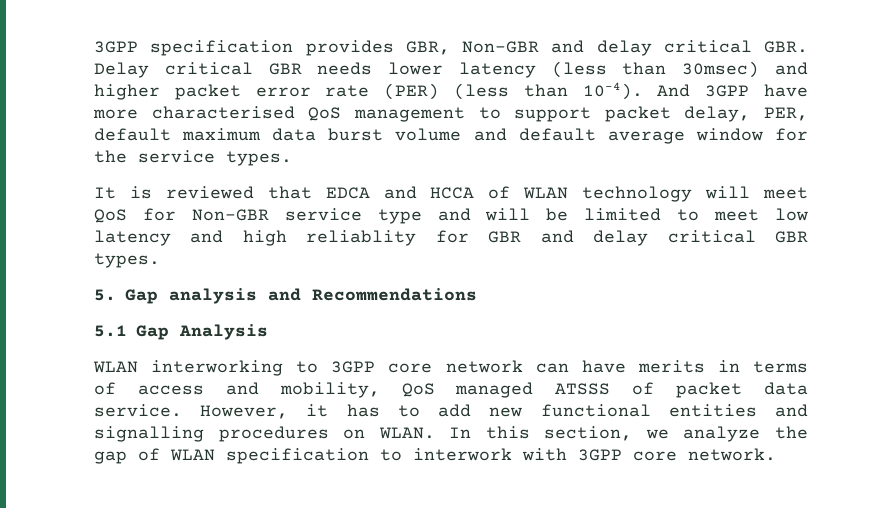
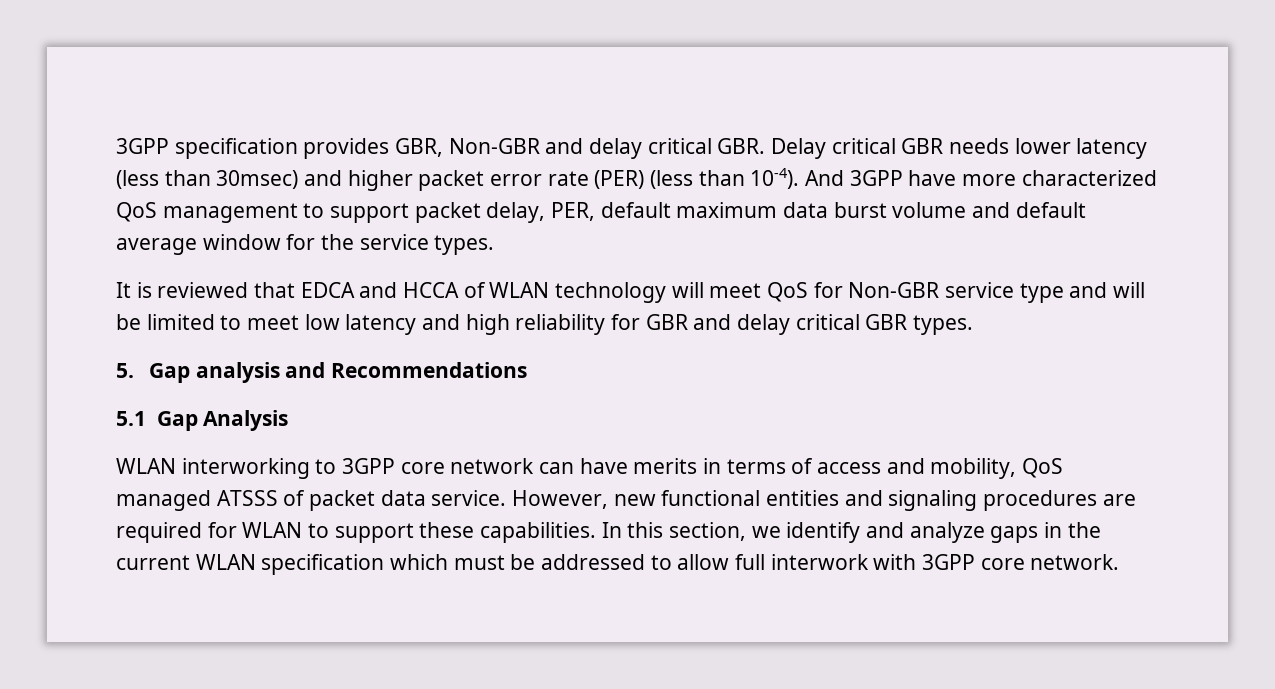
- And 3GPP have more characterised QoS management to support packet delay, PER, default maximum data burst volume and default average window for the service types.
+ And 3GPP have more characterized QoS management to support packet delay, PER, default maximum data burst volume and default average window for the service types.
- It is reviewed that EDCA and HCCA of WLAN technology will meet QoS for Non-GBR service type and will be limited to meet low latency and high reliablity for GBR and delay critical GBR types.
+ It is reviewed that EDCA and HCCA of WLAN technology will meet QoS for Non-GBR service type and will be limited to meet low latency and high reliability for GBR and delay critical GBR types.
- However, it has to add new functional entities and signalling procedures on WLAN. In this section, we analyze the gap of WLAN specification to interwork with 3GPP core network.
+ However, new functional entities and signaling procedures are required for WLAN to support these capabilities. In this section, we identify and analyze gaps in the current WLAN specification which must be addressed to allow full interwork with 3GPP core network.

